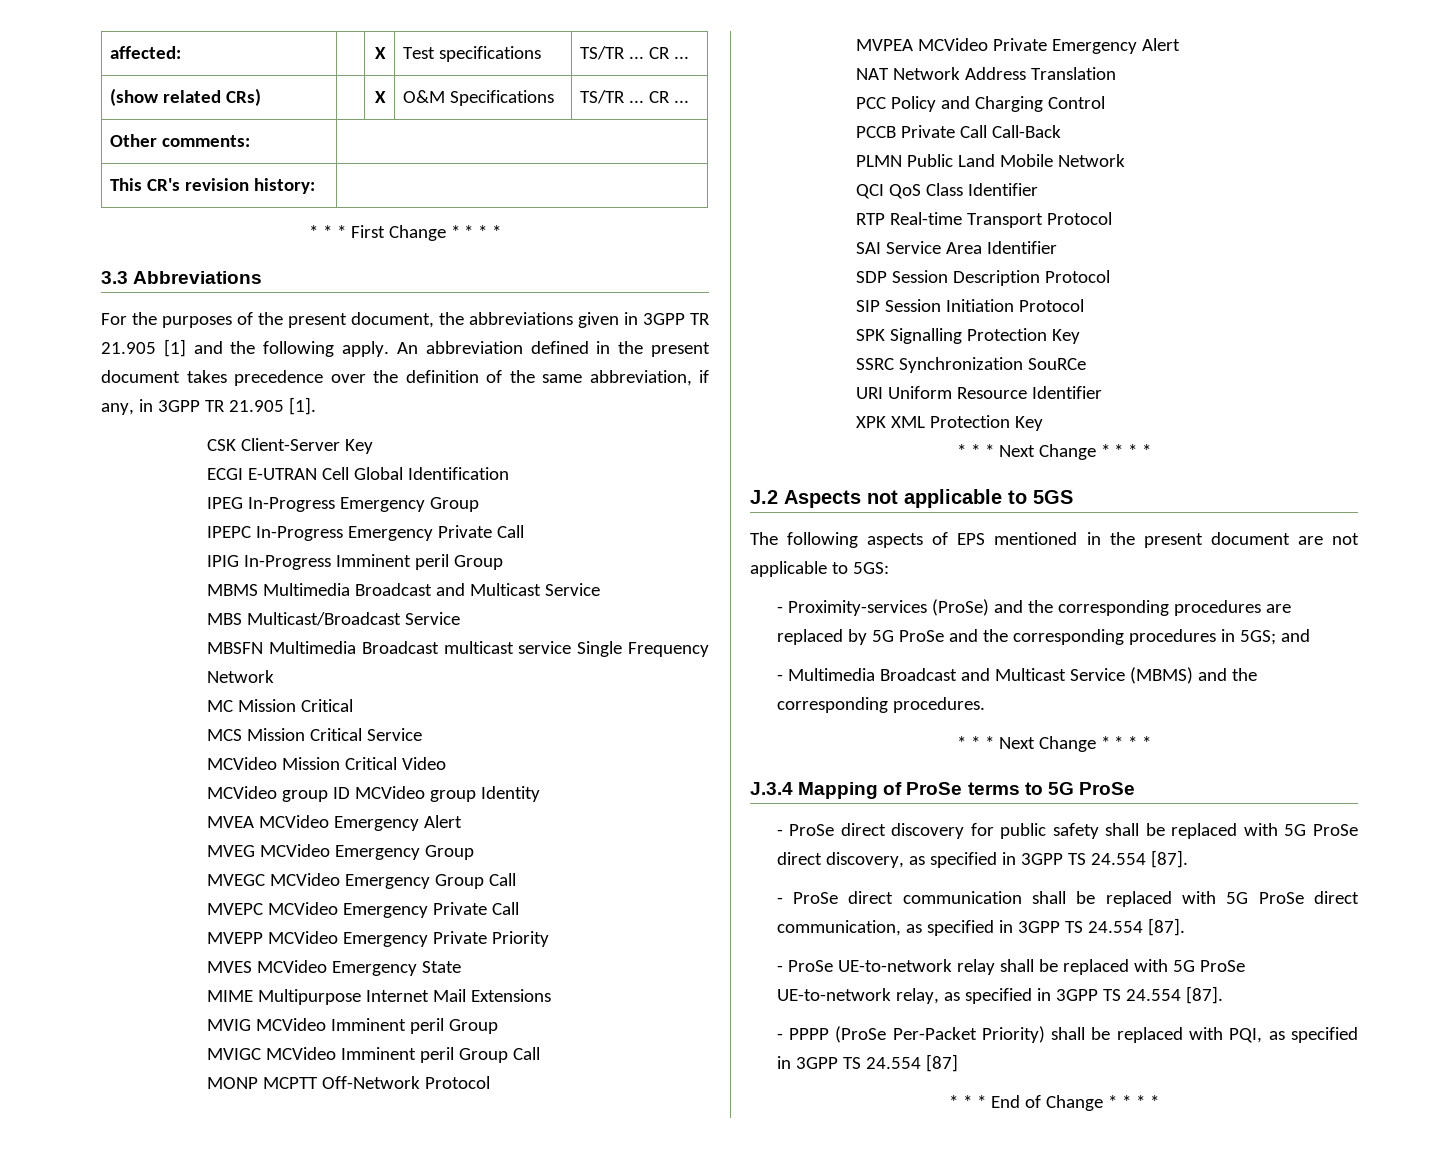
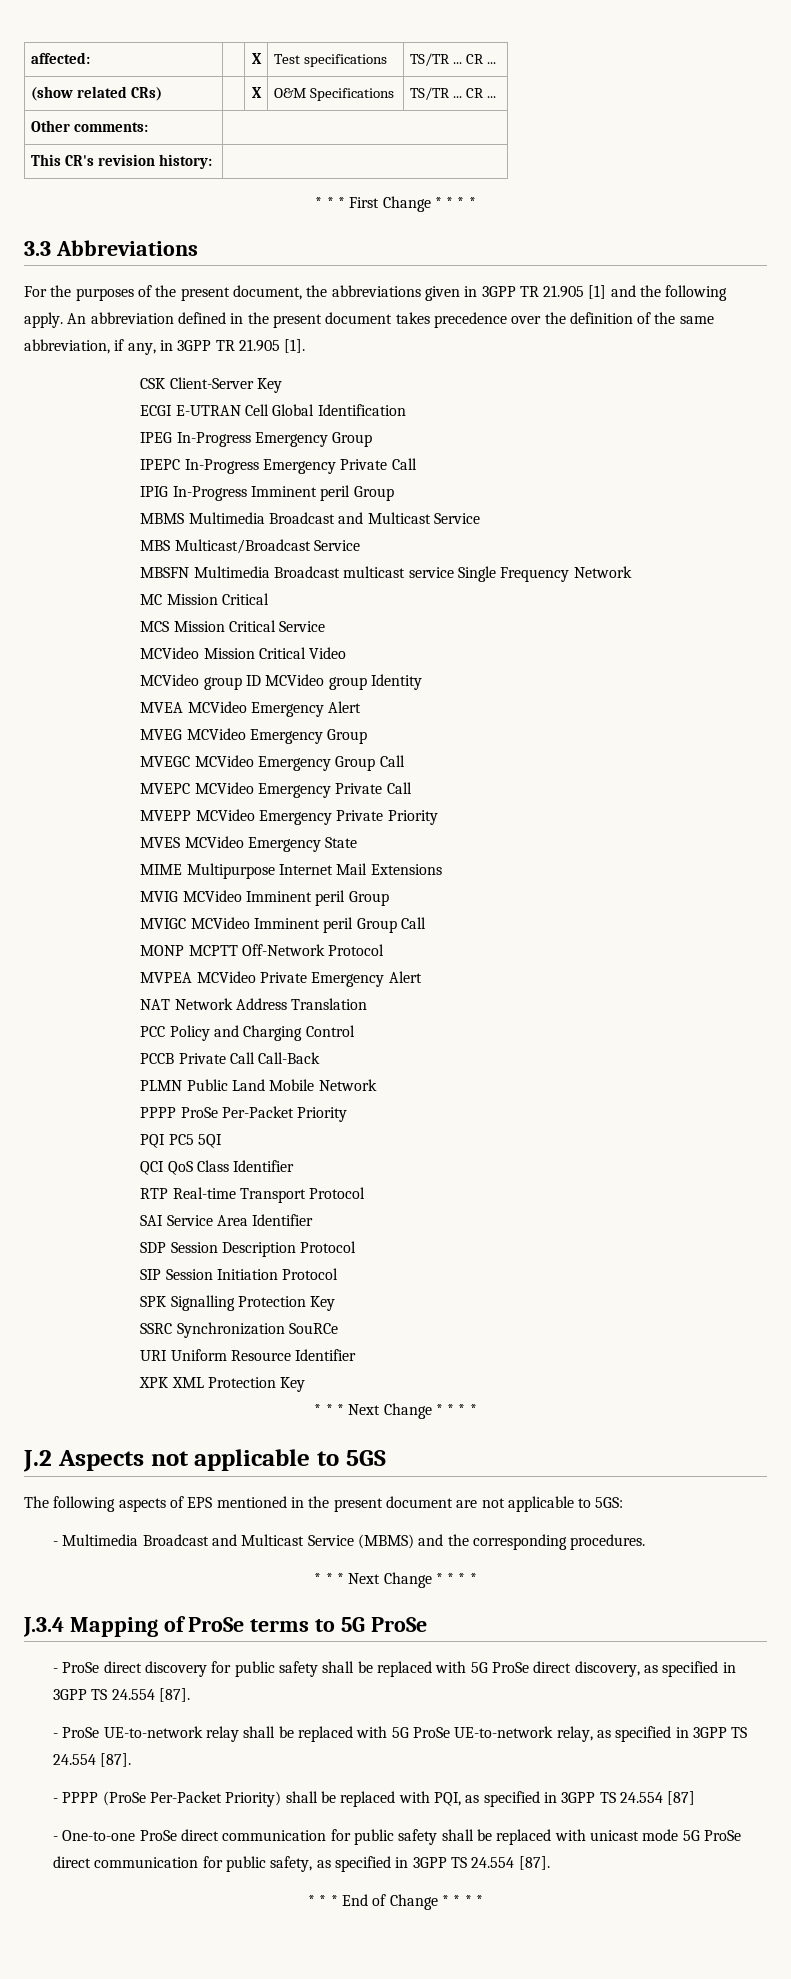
+ PPPP ProSe Per-Packet Priority
+ PQI PC5 5QI
- - Proximity-services (ProSe) and the corresponding procedures are replaced by 5G ProSe and the corresponding procedures in 5GS; and
- - ProSe direct communication shall be replaced with 5G ProSe direct communication, as specified in 3GPP TS 24.554 [87].
+ - One-to-one ProSe direct communication for public safety shall be replaced with unicast mode 5G ProSe direct communication for public safety, as specified in 3GPP TS 24.554 [87].

